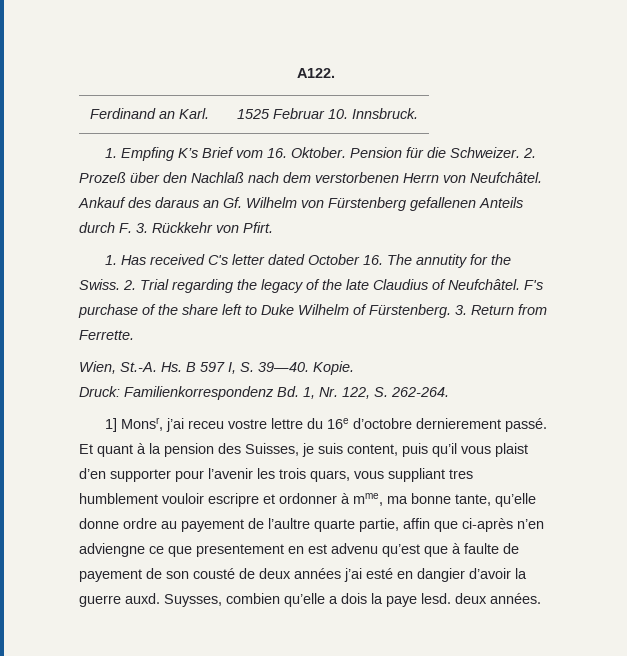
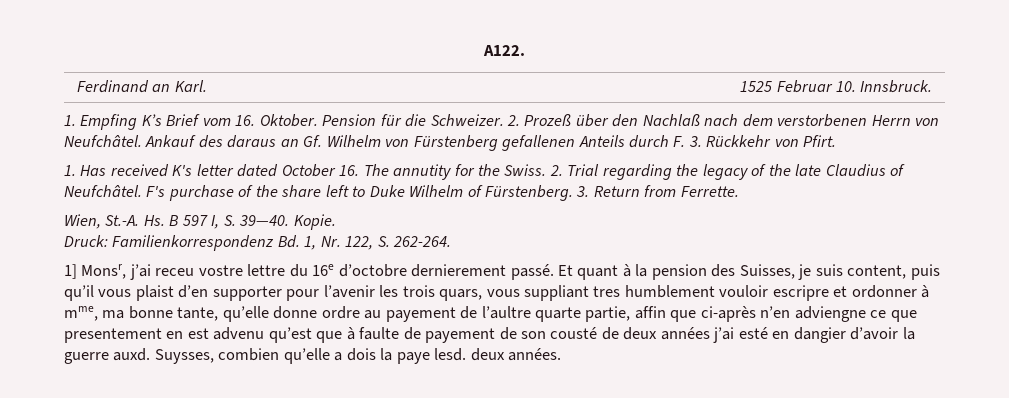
- 1. Has received C's letter dated October 16. The annutity for the Swiss.
+ 1. Has received K's letter dated October 16. The annutity for the Swiss.

